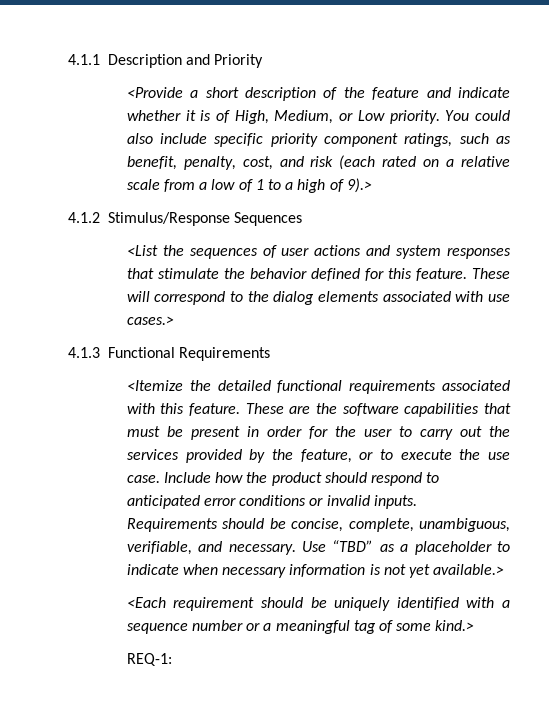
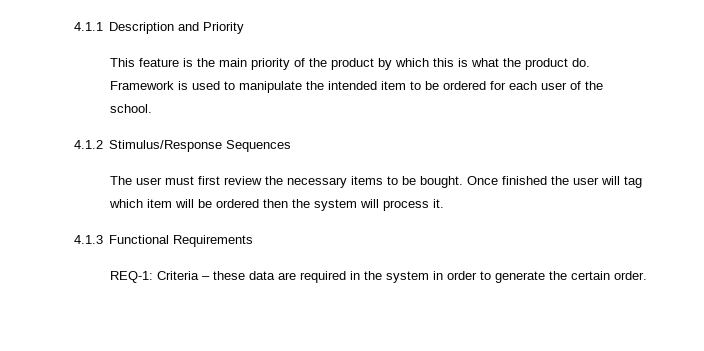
- <Provide a short description of the feature and indicate whether it is of High, Medium, or Low priority. You could also include specific priority component ratings, such as benefit, penalty, cost, and risk (each rated on a relative scale from a low of 1 to a high of 9).>
+ This feature is the main priority of the product by which this is what the product do. Framework is used to manipulate the intended item to be ordered for each user of the school.
  4.1.2 Stimulus/Response Sequences
- <List the sequences of user actions and system responses that stimulate the behavior defined for this feature. These will correspond to the dialog elements associated with use cases.>
+ The user must first review the necessary items to be bought. Once finished the user will tag which item will be ordered then the system will process it.
  4.1.3 Functional Requirements
- <Itemize the detailed functional requirements associated with this feature. These are the software capabilities that must be present in order for the user to carry out the services provided by the feature, or to execute the use case. Include how the product should respond to anticipated error conditions or invalid inputs. Requirements should be concise, complete, unambiguous, verifiable, and necessary. Use “TBD” as a placeholder to indicate when necessary information is not yet available.>
- <Each requirement should be uniquely identified with a sequence number or a meaningful tag of some kind.>
- REQ-1:
+ REQ-1: Criteria – these data are required in the system in order to generate the certain order.

